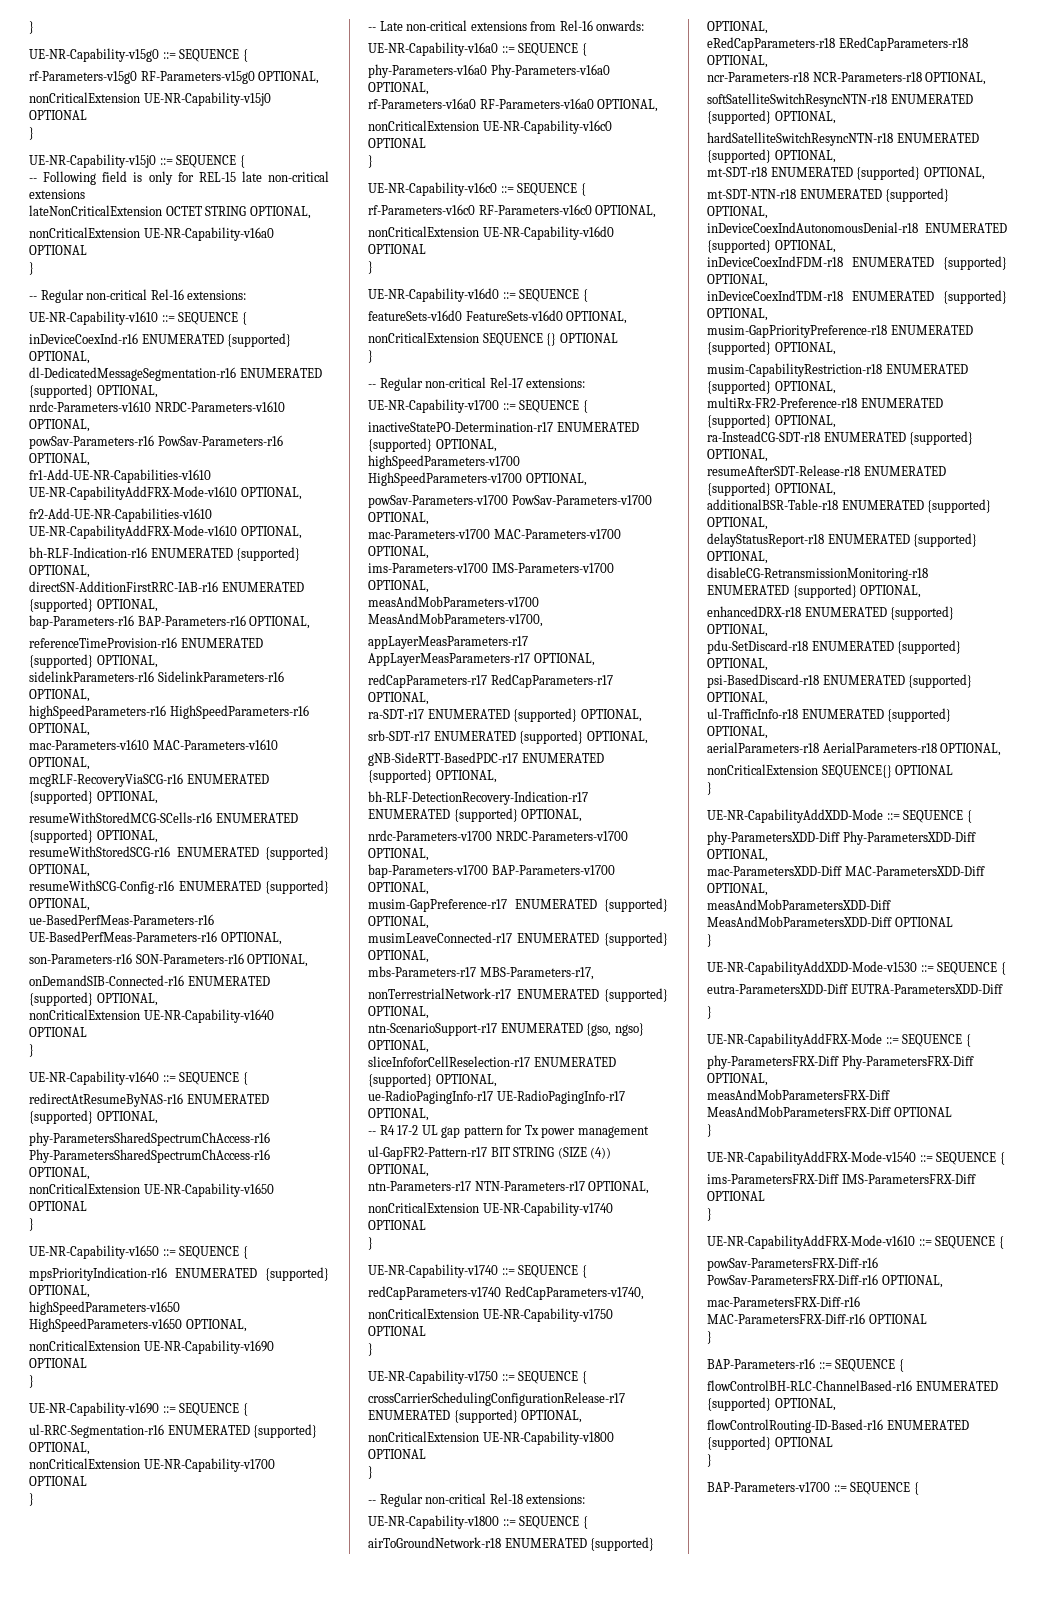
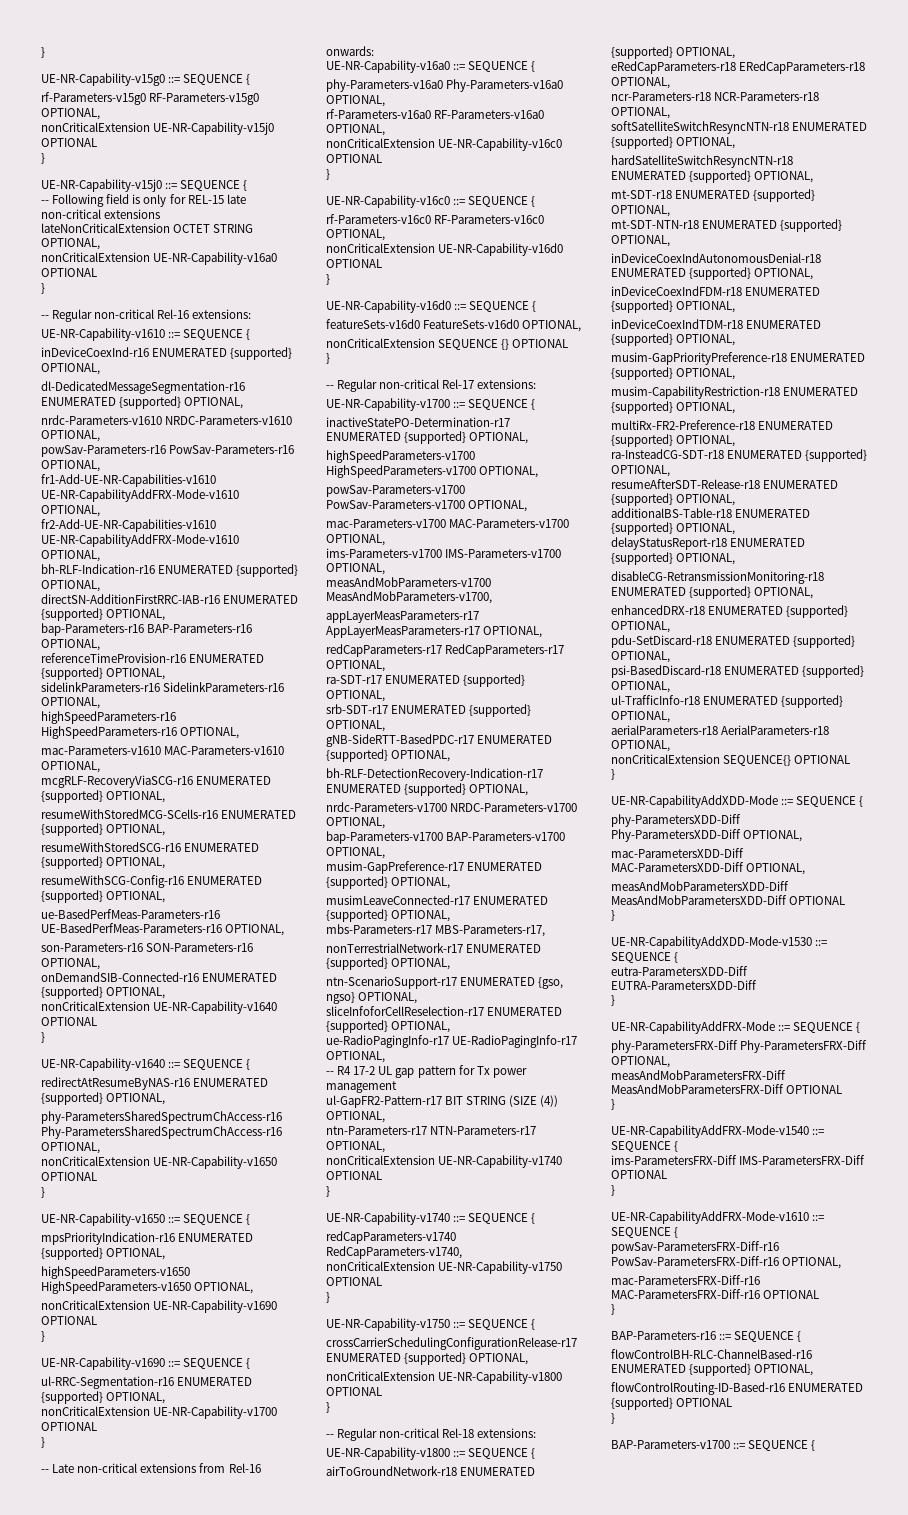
- additionalBSR-Table-r18 ENUMERATED {supported} OPTIONAL,
+ additionalBS-Table-r18 ENUMERATED {supported} OPTIONAL,

